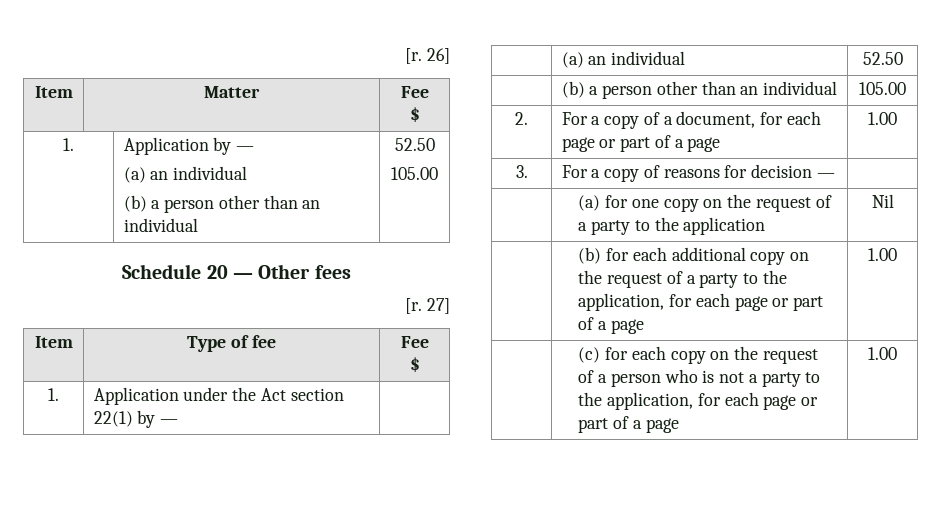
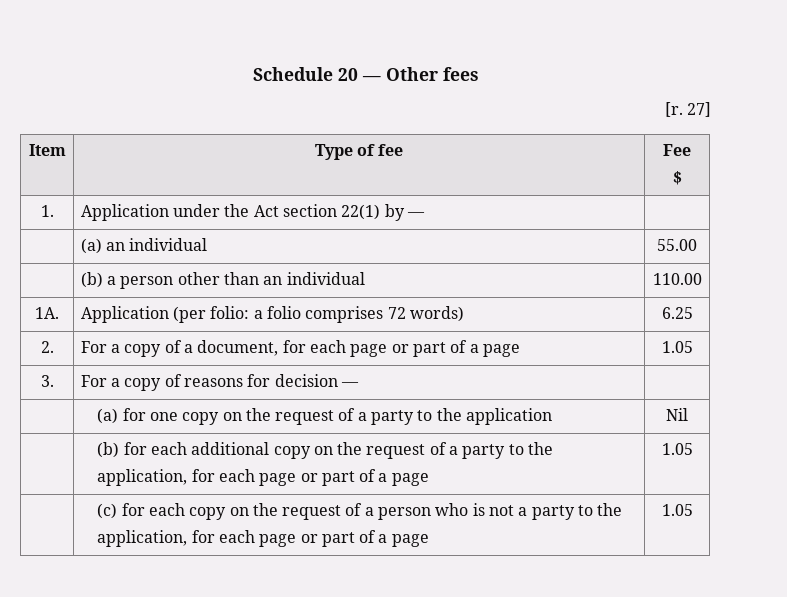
- [r. 26]
- Item | Matter | Fee
- $
- 1. | Application by —
- (a) an individual
- (b) a person other than an individual | 52.50
- 105.00
- | (a) an individual | 52.50
- | (b) a person other than an individual | 105.00
+ | (a) an individual | 55.00
+ | (b) a person other than an individual | 110.00
+ 1A. | Application (per folio: a folio comprises 72 words) | 6.25
- 2. | For a copy of a document, for each page or part of a page | 1.00
+ 2. | For a copy of a document, for each page or part of a page | 1.05
- | (b) for each additional copy on the request of a party to the application, for each page or part of a page | 1.00
+ | (b) for each additional copy on the request of a party to the application, for each page or part of a page | 1.05
- | (c) for each copy on the request of a person who is not a party to the application, for each page or part of a page | 1.00
+ | (c) for each copy on the request of a person who is not a party to the application, for each page or part of a page | 1.05

